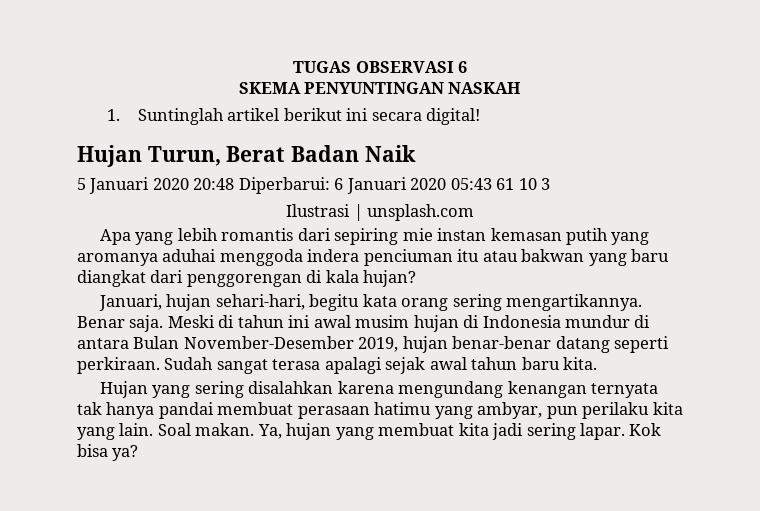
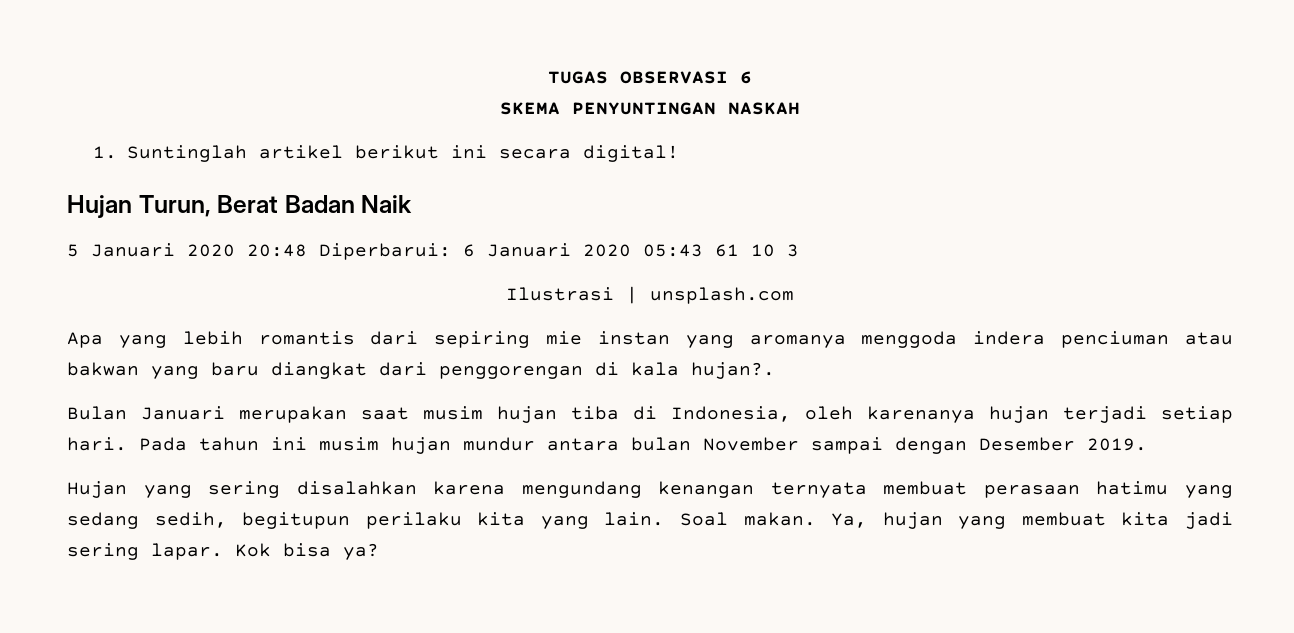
- Apa yang lebih romantis dari sepiring mie instan kemasan putih yang aromanya aduhai menggoda indera penciuman itu atau bakwan yang baru diangkat dari penggorengan di kala hujan?
- Januari, hujan sehari-hari, begitu kata orang sering mengartikannya. Benar saja. Meski di tahun ini awal musim hujan di Indonesia mundur di antara Bulan November-Desember 2019, hujan benar-benar datang seperti perkiraan. Sudah sangat terasa apalagi sejak awal tahun baru kita.
+ Apa yang lebih romantis dari sepiring mie instan yang aromanya menggoda indera penciuman atau bakwan yang baru diangkat dari penggorengan di kala hujan?.
+ Bulan Januari merupakan saat musim hujan tiba di Indonesia, oleh karenanya hujan terjadi setiap hari. Pada tahun ini musim hujan mundur antara bulan November sampai dengan Desember 2019.
- Hujan yang sering disalahkan karena mengundang kenangan ternyata tak hanya pandai membuat perasaan hatimu yang ambyar, pun perilaku kita yang lain.
+ Hujan yang sering disalahkan karena mengundang kenangan ternyata membuat perasaan hatimu yang sedang sedih, begitupun perilaku kita yang lain.

